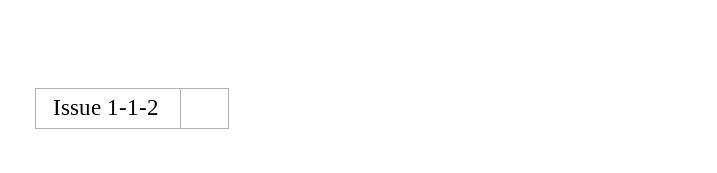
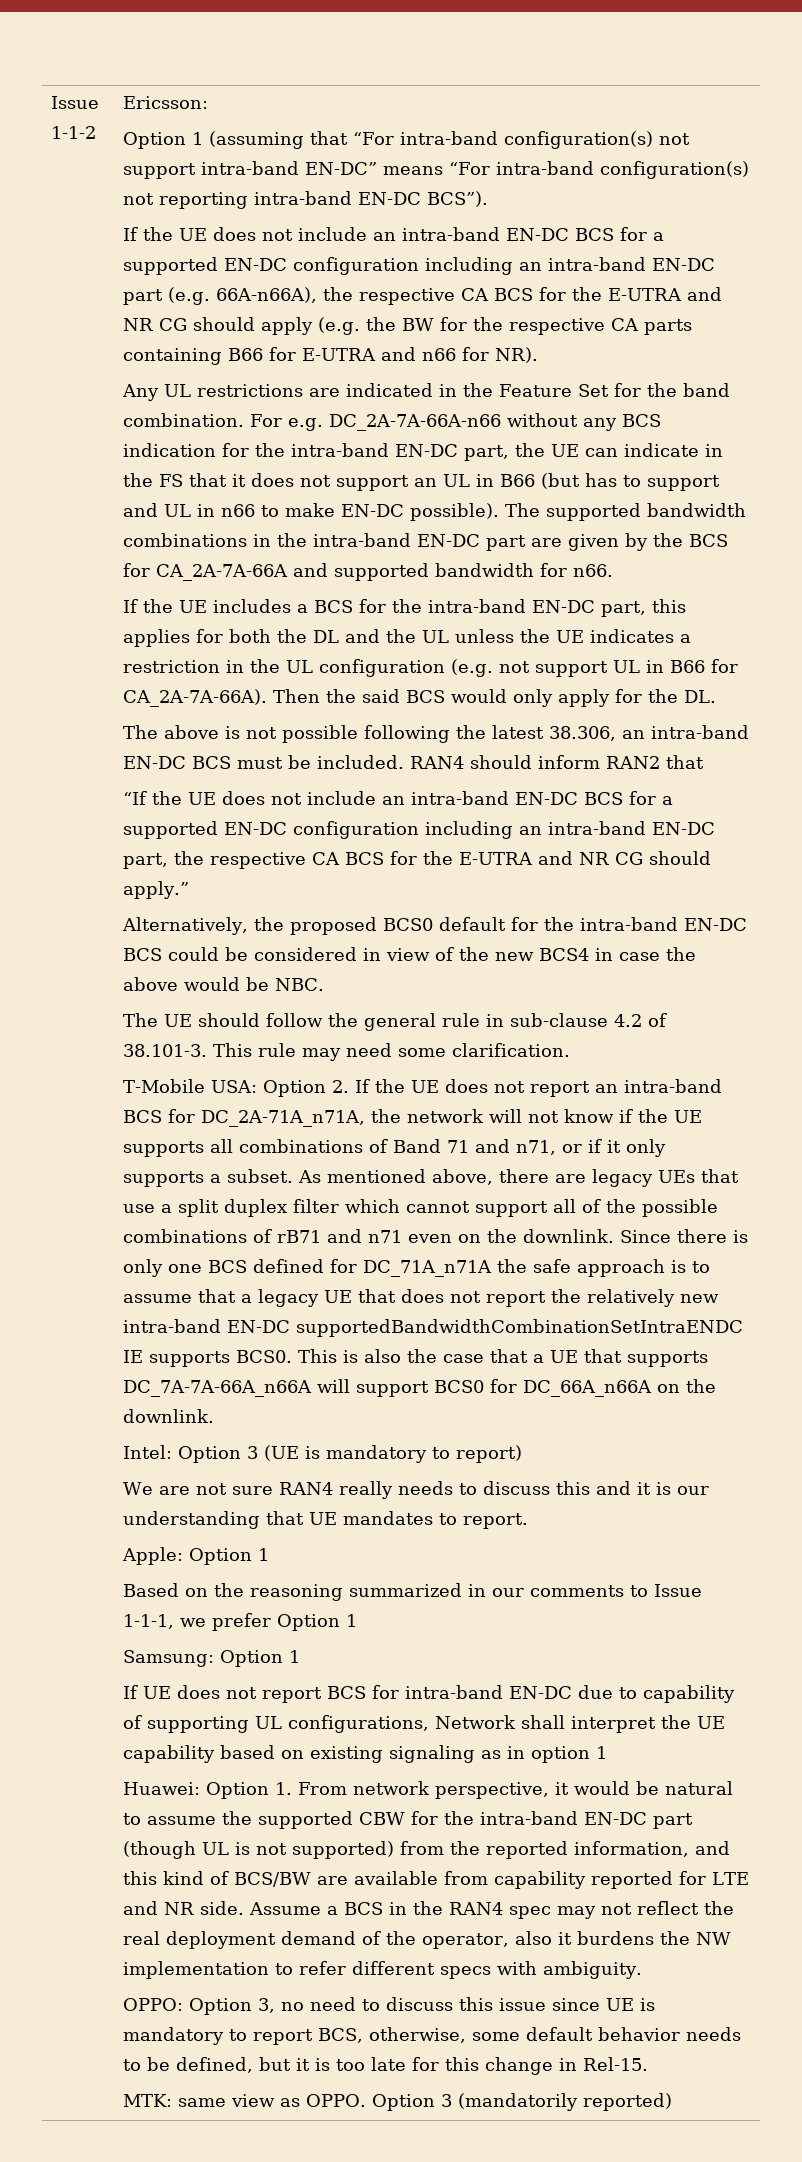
+ Ericsson:
+ Option 1 (assuming that “For intra-band configuration(s) not support intra-band EN-DC” means “For intra-band configuration(s) not reporting intra-band EN-DC BCS”).
+ If the UE does not include an intra-band EN-DC BCS for a supported EN-DC configuration including an intra-band EN-DC part (e.g. 66A-n66A), the respective CA BCS for the E-UTRA and NR CG should apply (e.g. the BW for the respective CA parts containing B66 for E-UTRA and n66 for NR).
+ Any UL restrictions are indicated in the Feature Set for the band combination. For e.g. DC_2A-7A-66A-n66 without any BCS indication for the intra-band EN-DC part, the UE can indicate in the FS that it does not support an UL in B66 (but has to support and UL in n66 to make EN-DC possible). The supported bandwidth combinations in the intra-band EN-DC part are given by the BCS for CA_2A-7A-66A and supported bandwidth for n66.
+ If the UE includes a BCS for the intra-band EN-DC part, this applies for both the DL and the UL unless the UE indicates a restriction in the UL configuration (e.g. not support UL in B66 for CA_2A-7A-66A). Then the said BCS would only apply for the DL.
+ The above is not possible following the latest 38.306, an intra-band EN-DC BCS must be included. RAN4 should inform RAN2 that
+ “If the UE does not include an intra-band EN-DC BCS for a supported EN-DC configuration including an intra-band EN-DC part, the respective CA BCS for the E-UTRA and NR CG should apply.”
+ Alternatively, the proposed BCS0 default for the intra-band EN-DC BCS could be considered in view of the new BCS4 in case the above would be NBC.
+ The UE should follow the general rule in sub-clause 4.2 of 38.101-3. This rule may need some clarification.
+ T-Mobile USA: Option 2. If the UE does not report an intra-band BCS for DC_2A-71A_n71A, the network will not know if the UE supports all combinations of Band 71 and n71, or if it only supports a subset. As mentioned above, there are legacy UEs that use a split duplex filter which cannot support all of the possible combinations of rB71 and n71 even on the downlink. Since there is only one BCS defined for DC_71A_n71A the safe approach is to assume that a legacy UE that does not report the relatively new intra-band EN-DC supportedBandwidthCombinationSetIntraENDC IE supports BCS0. This is also the case that a UE that supports DC_7A-7A-66A_n66A will support BCS0 for DC_66A_n66A on the downlink.
+ Intel: Option 3 (UE is mandatory to report)
+ We are not sure RAN4 really needs to discuss this and it is our understanding that UE mandates to report.
+ Apple: Option 1
+ Based on the reasoning summarized in our comments to Issue 1-1-1, we prefer Option 1
+ Samsung: Option 1
+ If UE does not report BCS for intra-band EN-DC due to capability of supporting UL configurations, Network shall interpret the UE capability based on existing signaling as in option 1
+ Huawei: Option 1. From network perspective, it would be natural to assume the supported CBW for the intra-band EN-DC part (though UL is not supported) from the reported information, and this kind of BCS/BW are available from capability reported for LTE and NR side. Assume a BCS in the RAN4 spec may not reflect the real deployment demand of the operator, also it burdens the NW implementation to refer different specs with ambiguity.
+ OPPO: Option 3, no need to discuss this issue since UE is mandatory to report BCS, otherwise, some default behavior needs to be defined, but it is too late for this change in Rel-15.
+ MTK: same view as OPPO. Option 3 (mandatorily reported)

